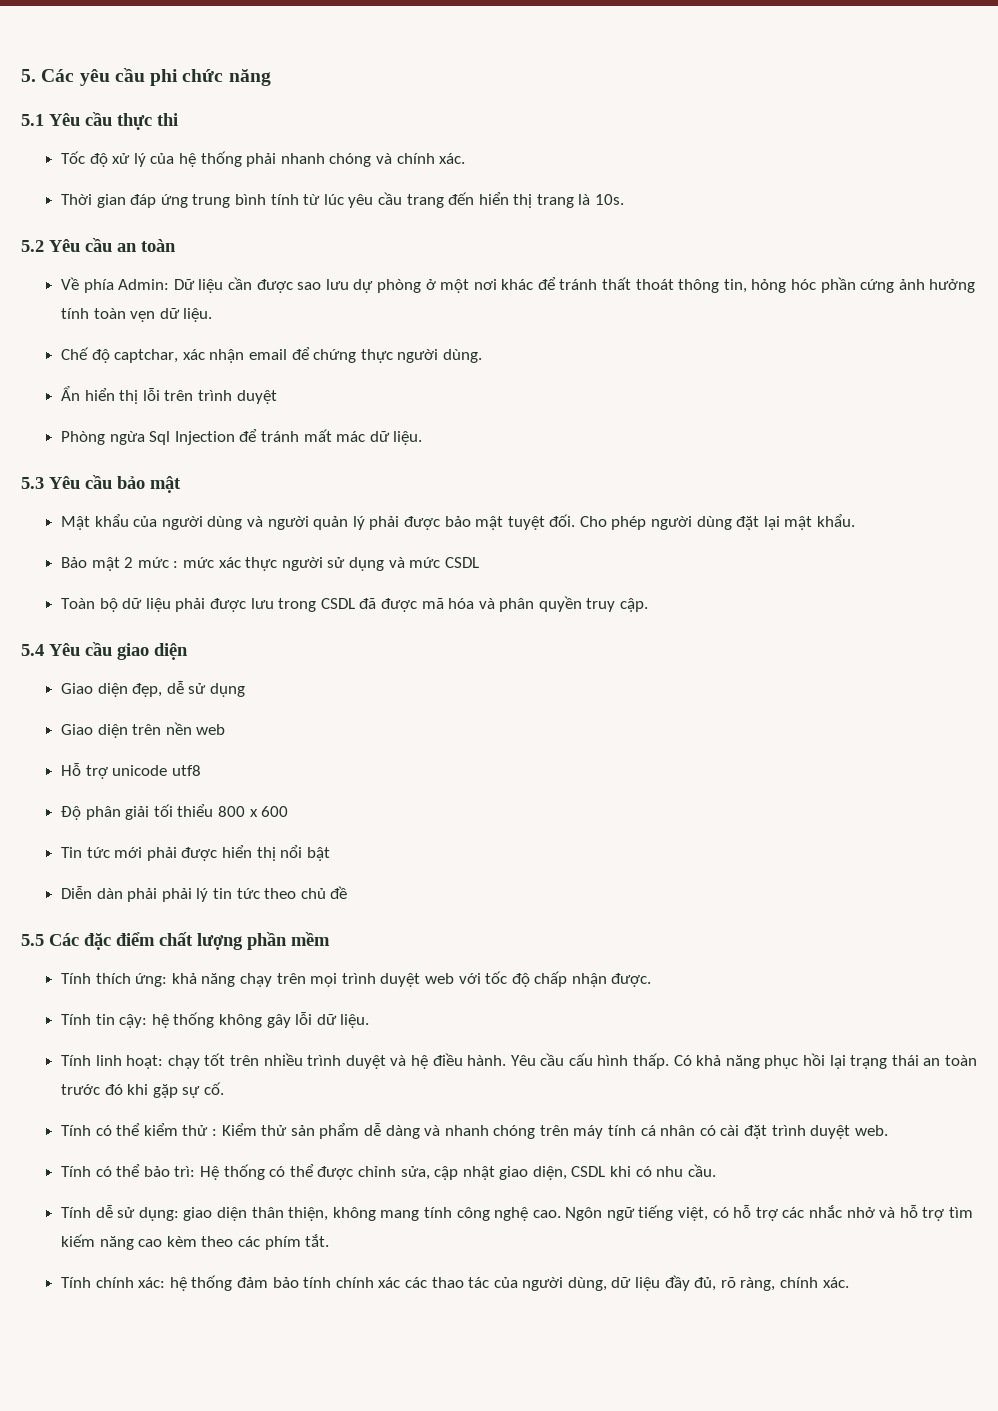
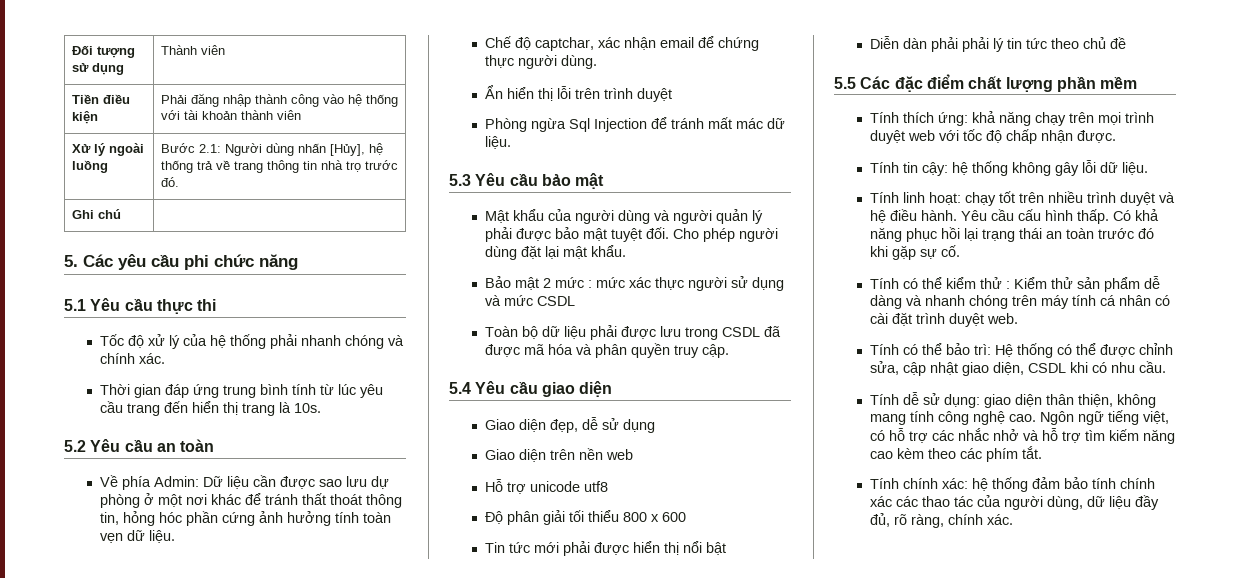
+ Đối tượng sử dụng | Thành viên
+ Tiền điều kiện | Phải đăng nhập thành công vào hệ thống với tài khoản thành viên
+ Xử lý ngoài luồng | Bước 2.1: Người dùng nhấn [Hủy], hệ thống trả về trang thông tin nhà trọ trước đó.
+ Ghi chú |

